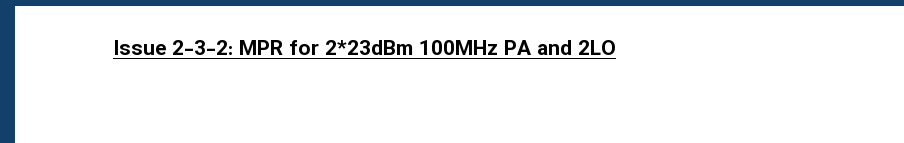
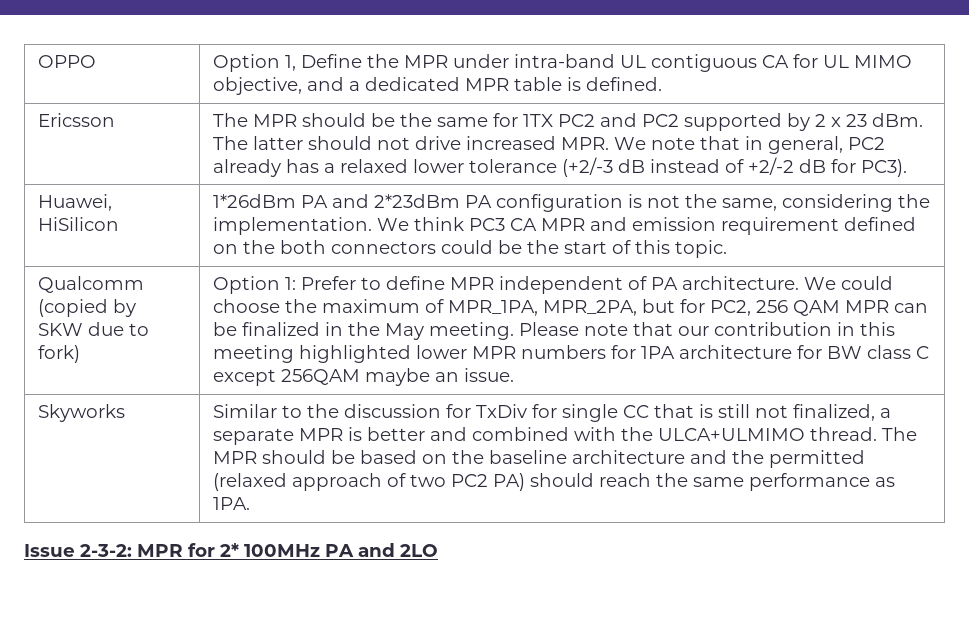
+ OPPO | Option 1, Define the MPR under intra-band UL contiguous CA for UL MIMO objective, and a dedicated MPR table is defined.
+ Ericsson | The MPR should be the same for 1TX PC2 and PC2 supported by 2 x 23 dBm. The latter should not drive increased MPR. We note that in general, PC2 already has a relaxed lower tolerance (+2/-3 dB instead of +2/-2 dB for PC3).
+ Huawei, HiSilicon | 1*26dBm PA and 2*23dBm PA configuration is not the same, considering the implementation. We think PC3 CA MPR and emission requirement defined on the both connectors could be the start of this topic.
+ Qualcomm (copied by SKW due to fork) | Option 1: Prefer to define MPR independent of PA architecture. We could choose the maximum of MPR_1PA, MPR_2PA, but for PC2, 256 QAM MPR can be finalized in the May meeting. Please note that our contribution in this meeting highlighted lower MPR numbers for 1PA architecture for BW class C except 256QAM maybe an issue.
+ Skyworks | Similar to the discussion for TxDiv for single CC that is still not finalized, a separate MPR is better and combined with the ULCA+ULMIMO thread. The MPR should be based on the baseline architecture and the permitted (relaxed approach of two PC2 PA) should reach the same performance as 1PA.
- Issue 2-3-2: MPR for 2*23dBm 100MHz PA and 2LO
+ Issue 2-3-2: MPR for 2* 100MHz PA and 2LO

